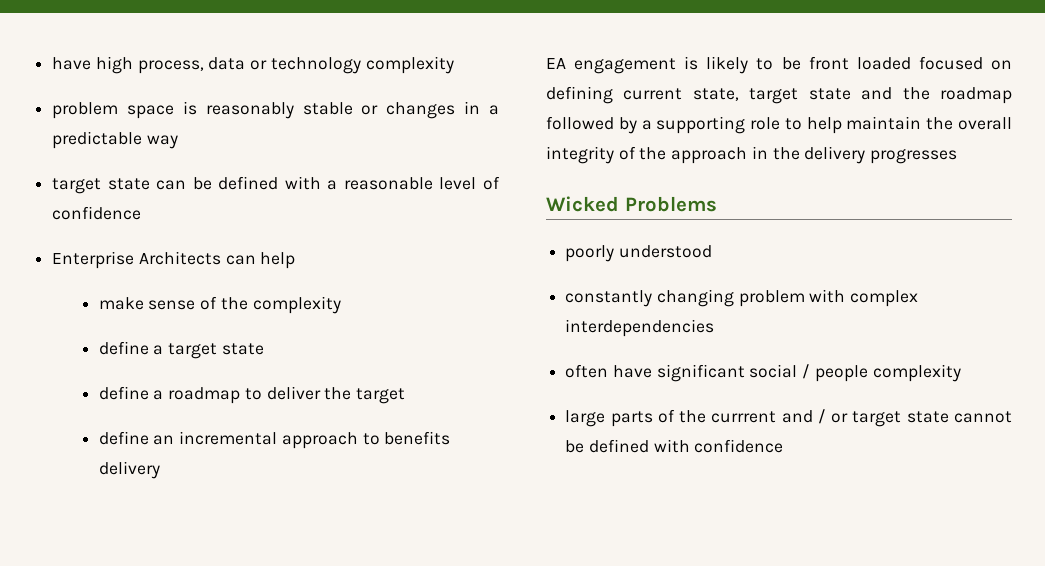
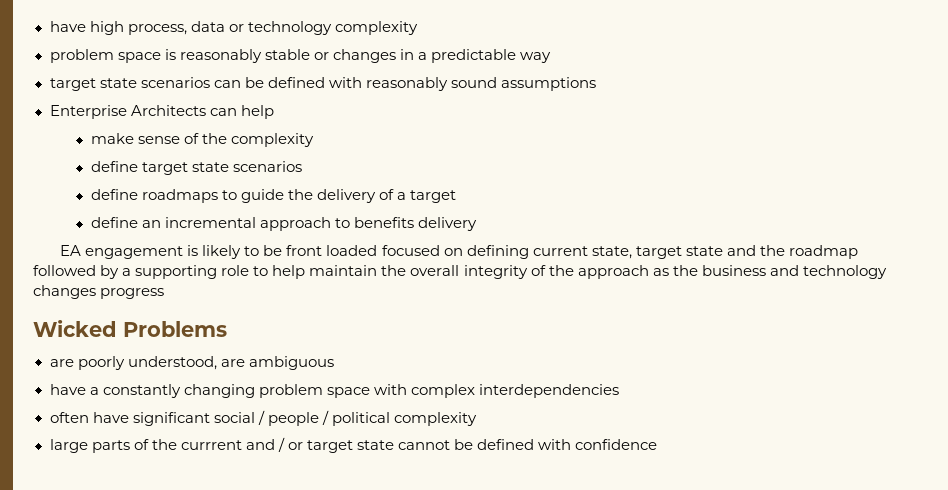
- target state can be defined with a reasonable level of confidence
+ target state scenarios can be defined with reasonably sound assumptions
- define a target state
- define a roadmap to deliver the target
+ define target state scenarios
+ define roadmaps to guide the delivery of a target
- EA engagement is likely to be front loaded focused on defining current state, target state and the roadmap followed by a supporting role to help maintain the overall integrity of the approach in the delivery progresses
+ EA engagement is likely to be front loaded focused on defining current state, target state and the roadmap followed by a supporting role to help maintain the overall integrity of the approach as the business and technology changes progress
  Wicked Problems
- poorly understood
- constantly changing problem with complex interdependencies
+ are poorly understood, are ambiguous
+ have a constantly changing problem space with complex interdependencies
- often have significant social / people complexity
+ often have significant social / people / political complexity

